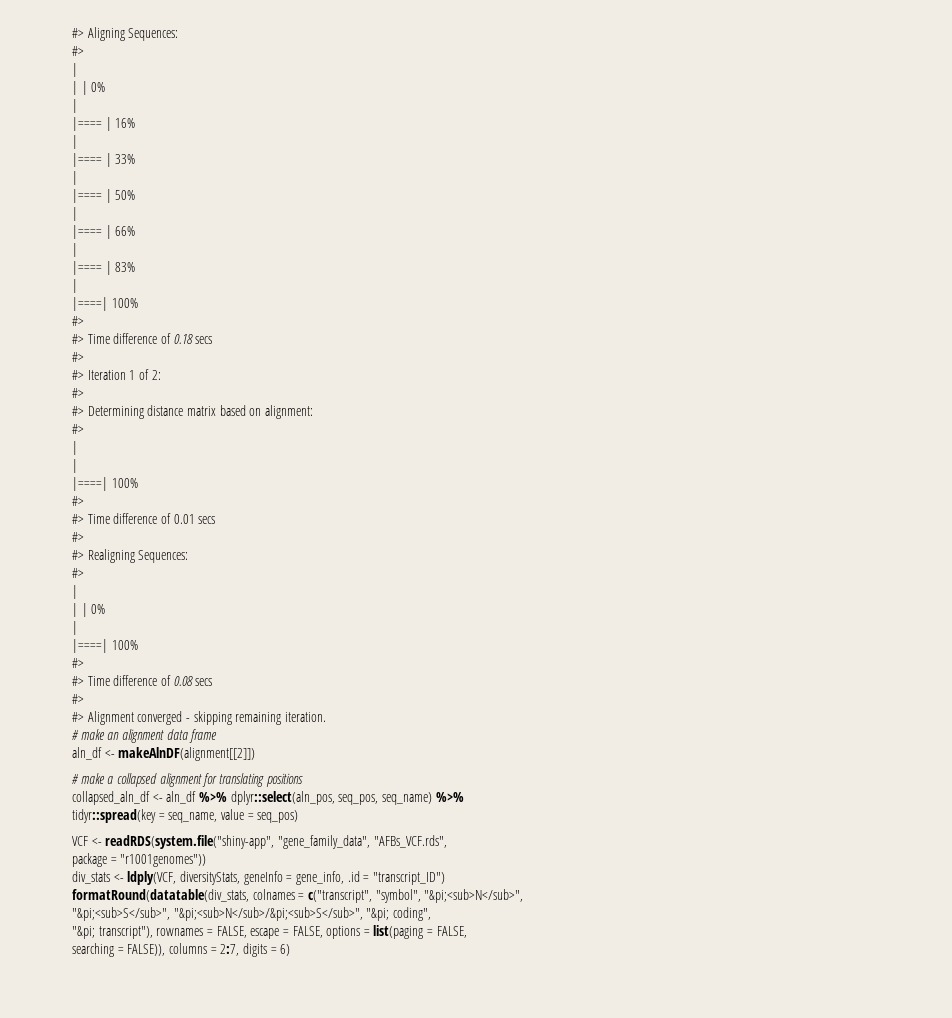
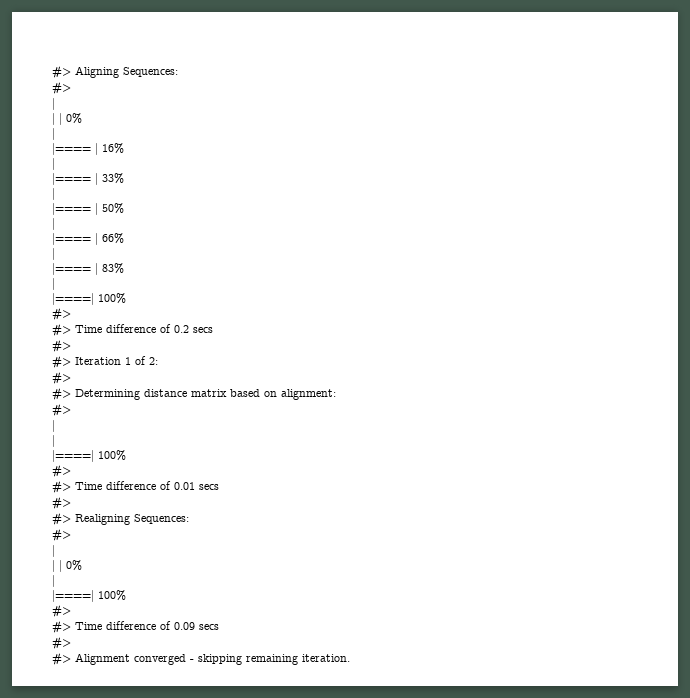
- #> Time difference of 0.18 secs
+ #> Time difference of 0.2 secs
- #> Time difference of 0.08 secs
+ #> Time difference of 0.09 secs
- # make an alignment data frame
- aln_df <- makeAlnDF(alignment[[2]])
- # make a collapsed alignment for translating positions
- collapsed_aln_df <- aln_df %>% dplyr::select(aln_pos, seq_pos, seq_name) %>%
- tidyr::spread(key = seq_name, value = seq_pos)
- VCF <- readRDS(system.file("shiny-app", "gene_family_data", "AFBs_VCF.rds",
- package = "r1001genomes"))
- div_stats <- ldply(VCF, diversityStats, geneInfo = gene_info, .id = "transcript_ID")
- formatRound(datatable(div_stats, colnames = c("transcript", "symbol", "&pi;<sub>N</sub>",
- "&pi;<sub>S</sub>", "&pi;<sub>N</sub>/&pi;<sub>S</sub>", "&pi; coding",
- "&pi; transcript"), rownames = FALSE, escape = FALSE, options = list(paging = FALSE,
- searching = FALSE)), columns = 2:7, digits = 6)

